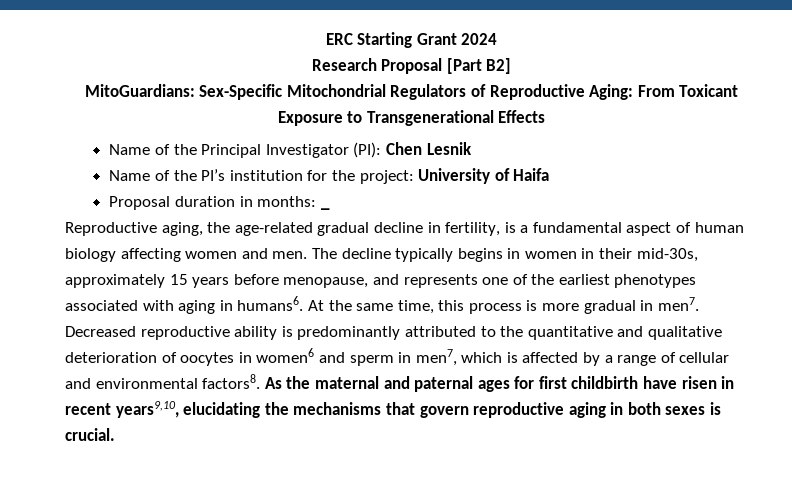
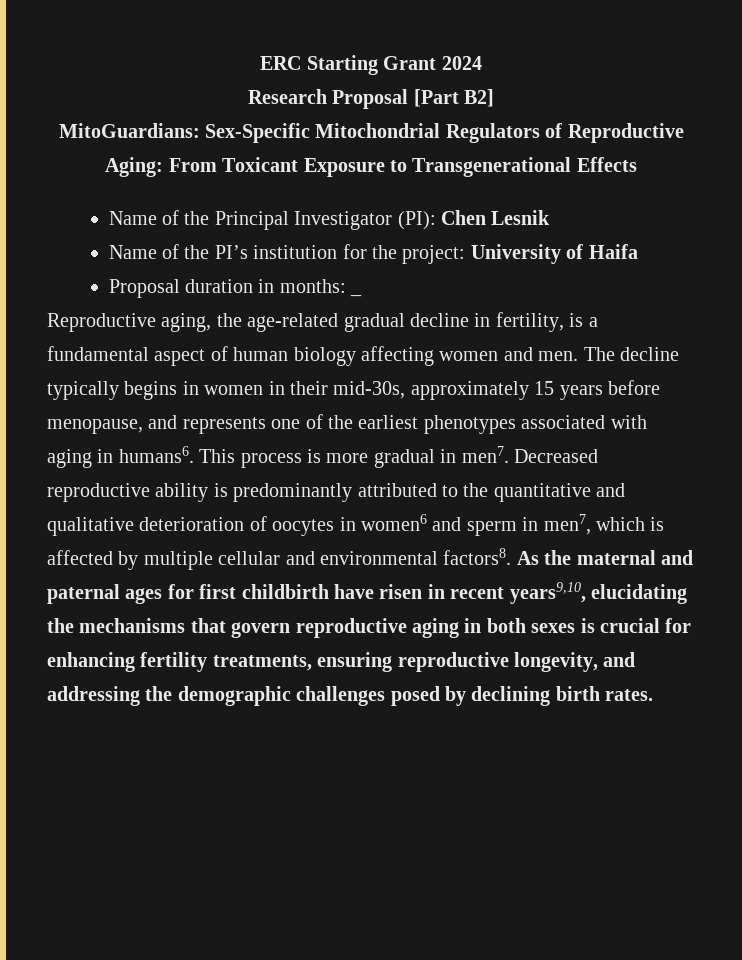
- At the same time, this process is more gradual in men7.
+ This process is more gradual in men7.
- Decreased reproductive ability is predominantly attributed to the quantitative and qualitative deterioration of oocytes in women6 and sperm in men7, which is affected by a range of cellular and environmental factors8.
+ Decreased reproductive ability is predominantly attributed to the quantitative and qualitative deterioration of oocytes in women6 and sperm in men7, which is affected by multiple cellular and environmental factors8.
- As the maternal and paternal ages for first childbirth have risen in recent years9,10, elucidating the mechanisms that govern reproductive aging in both sexes is crucial.
+ As the maternal and paternal ages for first childbirth have risen in recent years9,10, elucidating the mechanisms that govern reproductive aging in both sexes is crucial for enhancing fertility treatments, ensuring reproductive longevity, and addressing the demographic challenges posed by declining birth rates.

